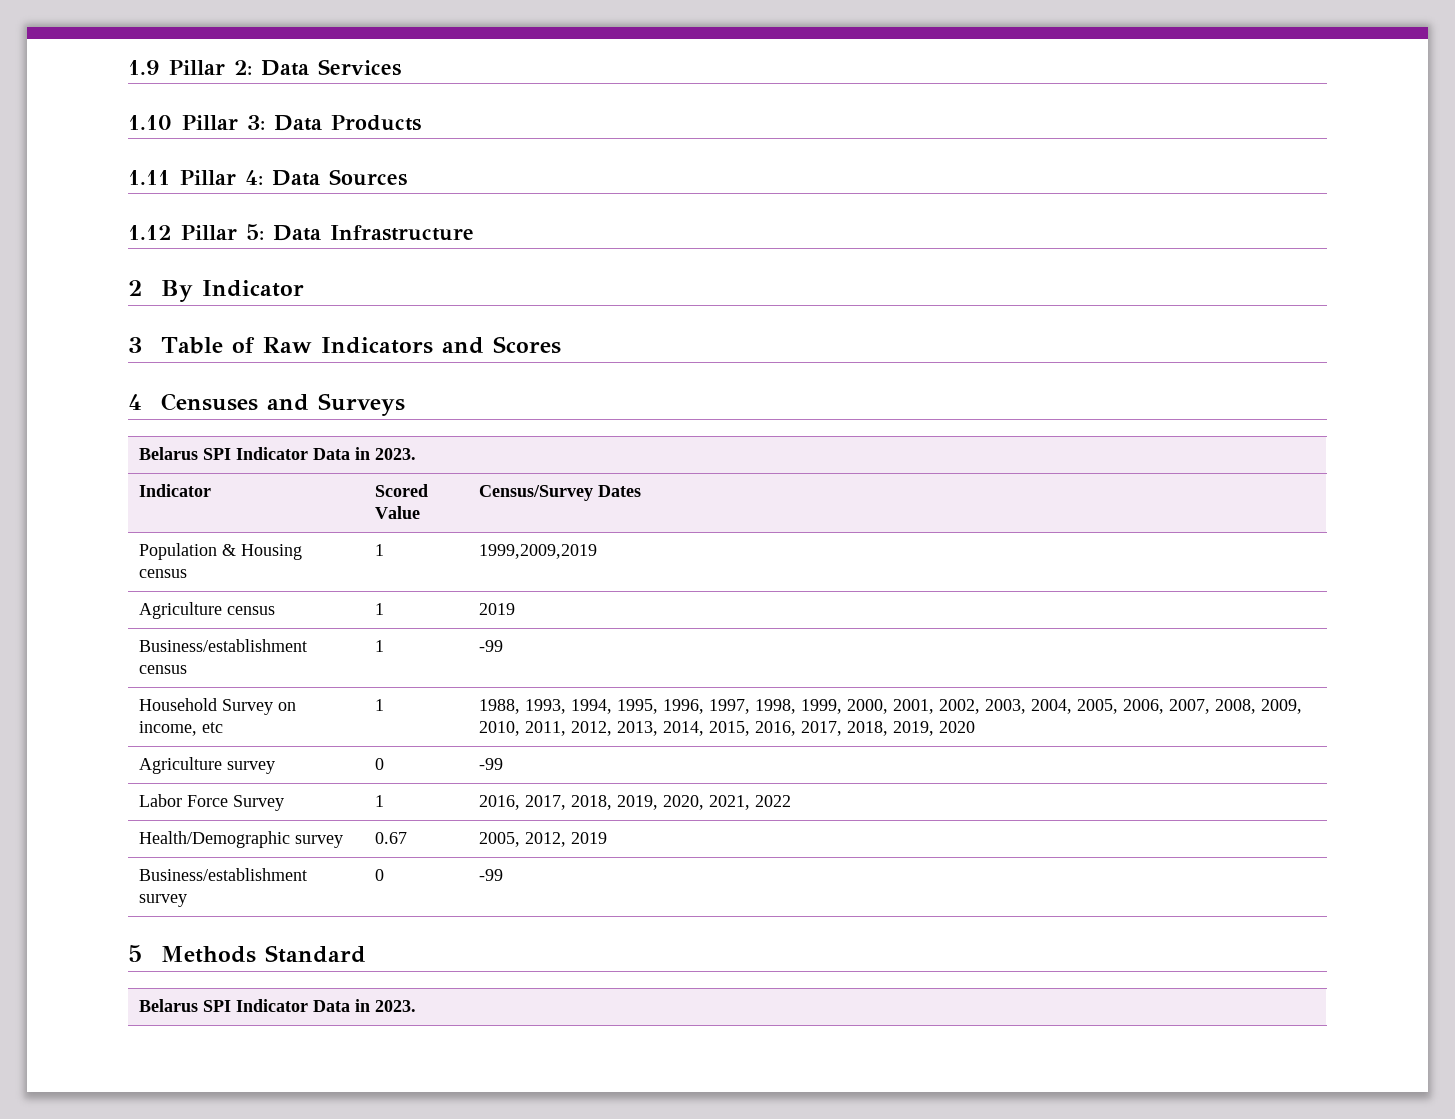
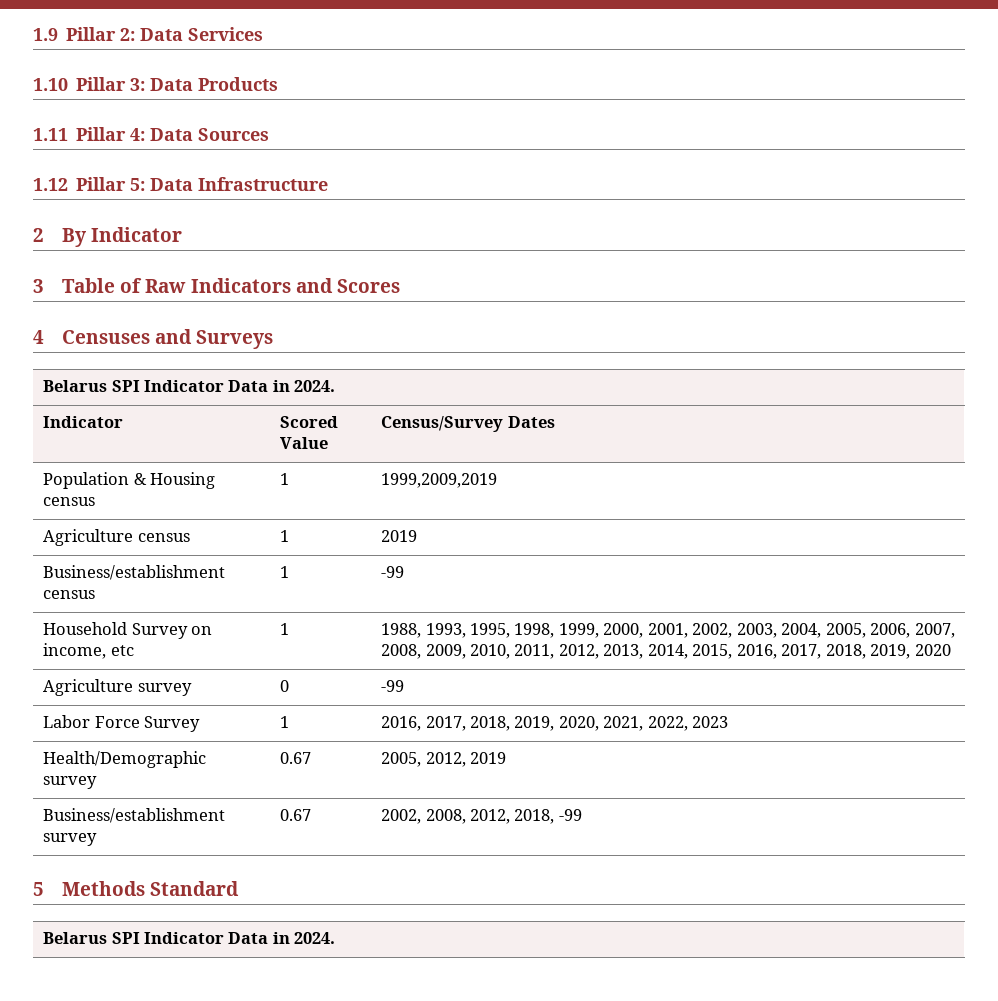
  4 Censuses and Surveys
- Belarus SPI Indicator Data in 2023.
+ Belarus SPI Indicator Data in 2024.
- Household Survey on income, etc | 1 | 1988, 1993, 1994, 1995, 1996, 1997, 1998, 1999, 2000, 2001, 2002, 2003, 2004, 2005, 2006, 2007, 2008, 2009, 2010, 2011, 2012, 2013, 2014, 2015, 2016, 2017, 2018, 2019, 2020
+ Household Survey on income, etc | 1 | 1988, 1993, 1995, 1998, 1999, 2000, 2001, 2002, 2003, 2004, 2005, 2006, 2007, 2008, 2009, 2010, 2011, 2012, 2013, 2014, 2015, 2016, 2017, 2018, 2019, 2020
- Labor Force Survey | 1 | 2016, 2017, 2018, 2019, 2020, 2021, 2022
+ Labor Force Survey | 1 | 2016, 2017, 2018, 2019, 2020, 2021, 2022, 2023
- Business/establishment survey | 0 | -99
+ Business/establishment survey | 0.67 | 2002, 2008, 2012, 2018, -99
  5 Methods Standard
- Belarus SPI Indicator Data in 2023.
+ Belarus SPI Indicator Data in 2024.

